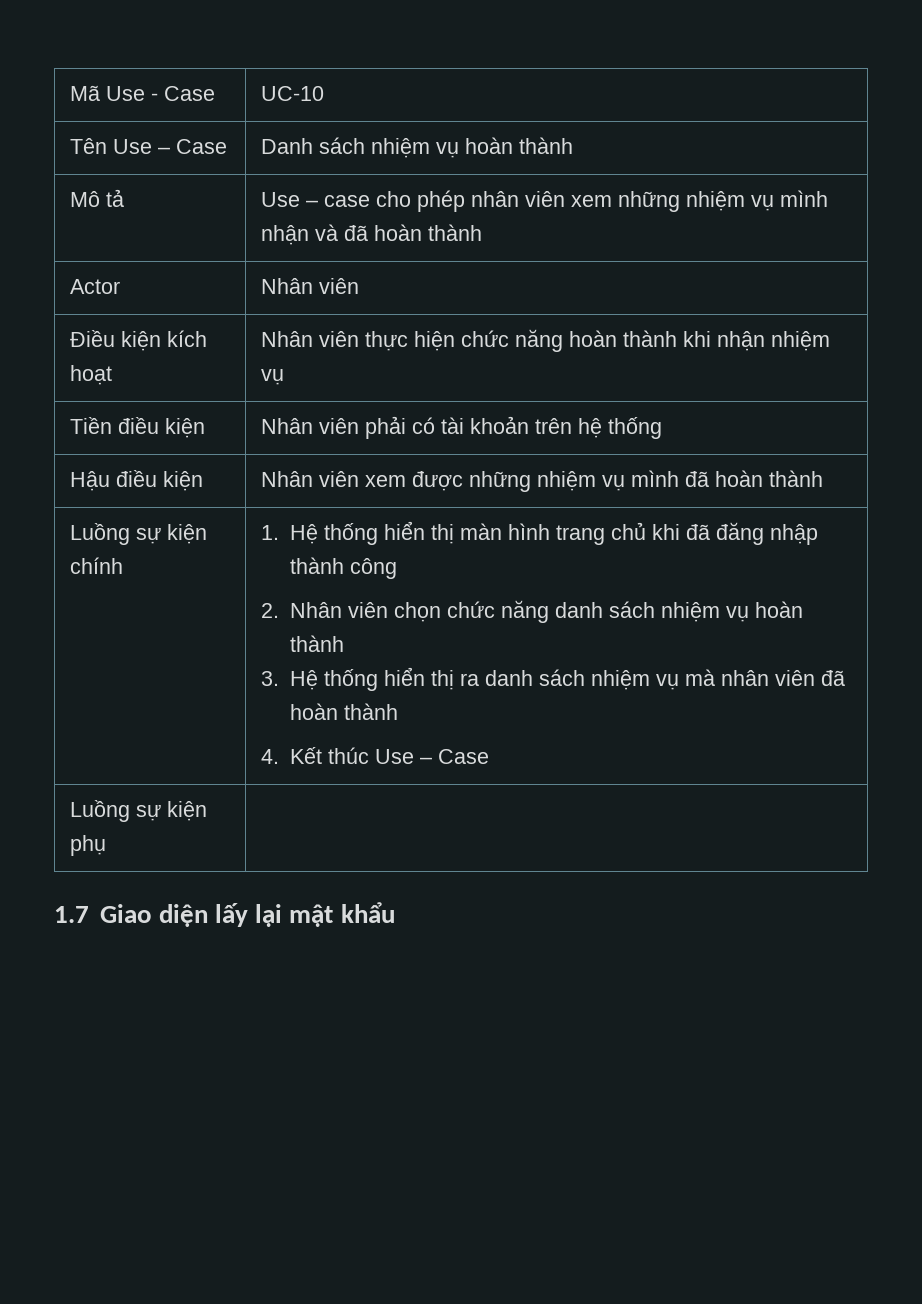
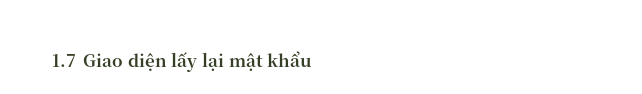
- Mã Use - Case | UC-10
- Tên Use – Case | Danh sách nhiệm vụ hoàn thành
- Mô tả | Use – case cho phép nhân viên xem những nhiệm vụ mình nhận và đã hoàn thành
- Actor | Nhân viên
- Điều kiện kích hoạt | Nhân viên thực hiện chức năng hoàn thành khi nhận nhiệm vụ
- Tiền điều kiện | Nhân viên phải có tài khoản trên hệ thống
- Hậu điều kiện | Nhân viên xem được những nhiệm vụ mình đã hoàn thành
- Luồng sự kiện chính | 1. Hệ thống hiển thị màn hình trang chủ khi đã đăng nhập thành công
- 2. Nhân viên chọn chức năng danh sách nhiệm vụ hoàn thành
- 3. Hệ thống hiển thị ra danh sách nhiệm vụ mà nhân viên đã hoàn thành
- 4. Kết thúc Use – Case
- Luồng sự kiện phụ |

